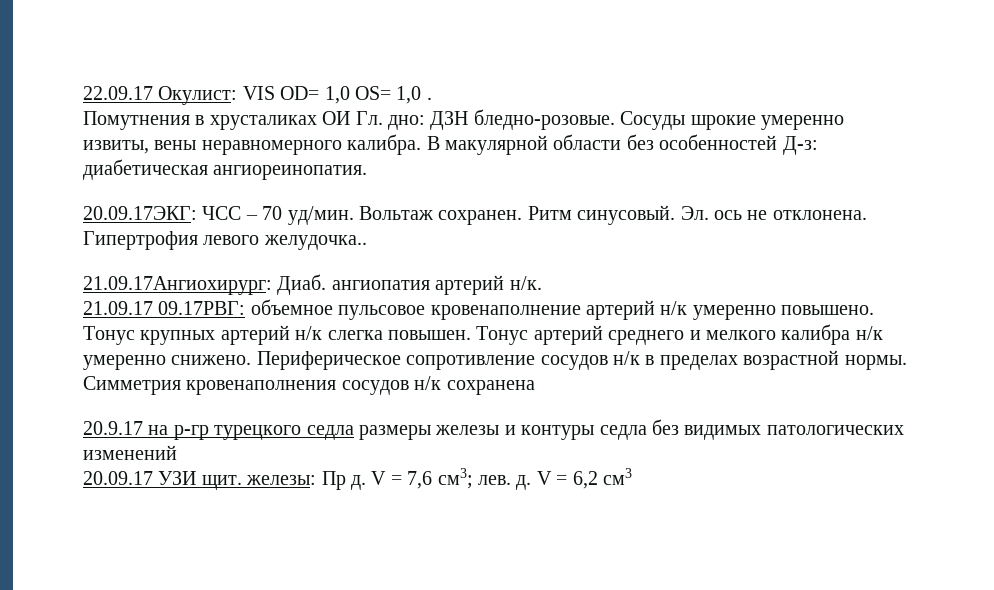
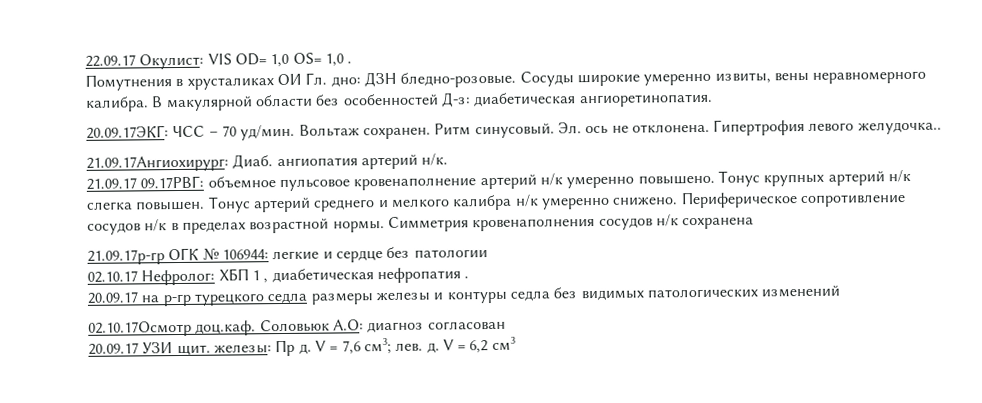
- Сосуды шрокие умеренно извиты, вены неравномерного калибра.
+ Сосуды широкие умеренно извиты, вены неравномерного калибра.
- В макулярной области без особенностей Д-з: диабетическая ангиореинопатия.
+ В макулярной области без особенностей Д-з: диабетическая ангиоретинопатия.
- 20.9.17 на р-гр турецкого седла размеры железы и контуры седла без видимых патологических изменений
+ 21.09.17р-гр ОГК № 106944: легкие и сердце без патологии
+ 02.10.17 Нефролог: ХБП 1 , диабетическая нефропатия .
+ 20.09.17 на р-гр турецкого седла размеры железы и контуры седла без видимых патологических изменений
+ 02.10.17Осмотр доц.каф. Соловьюк А.О: диагноз согласован

